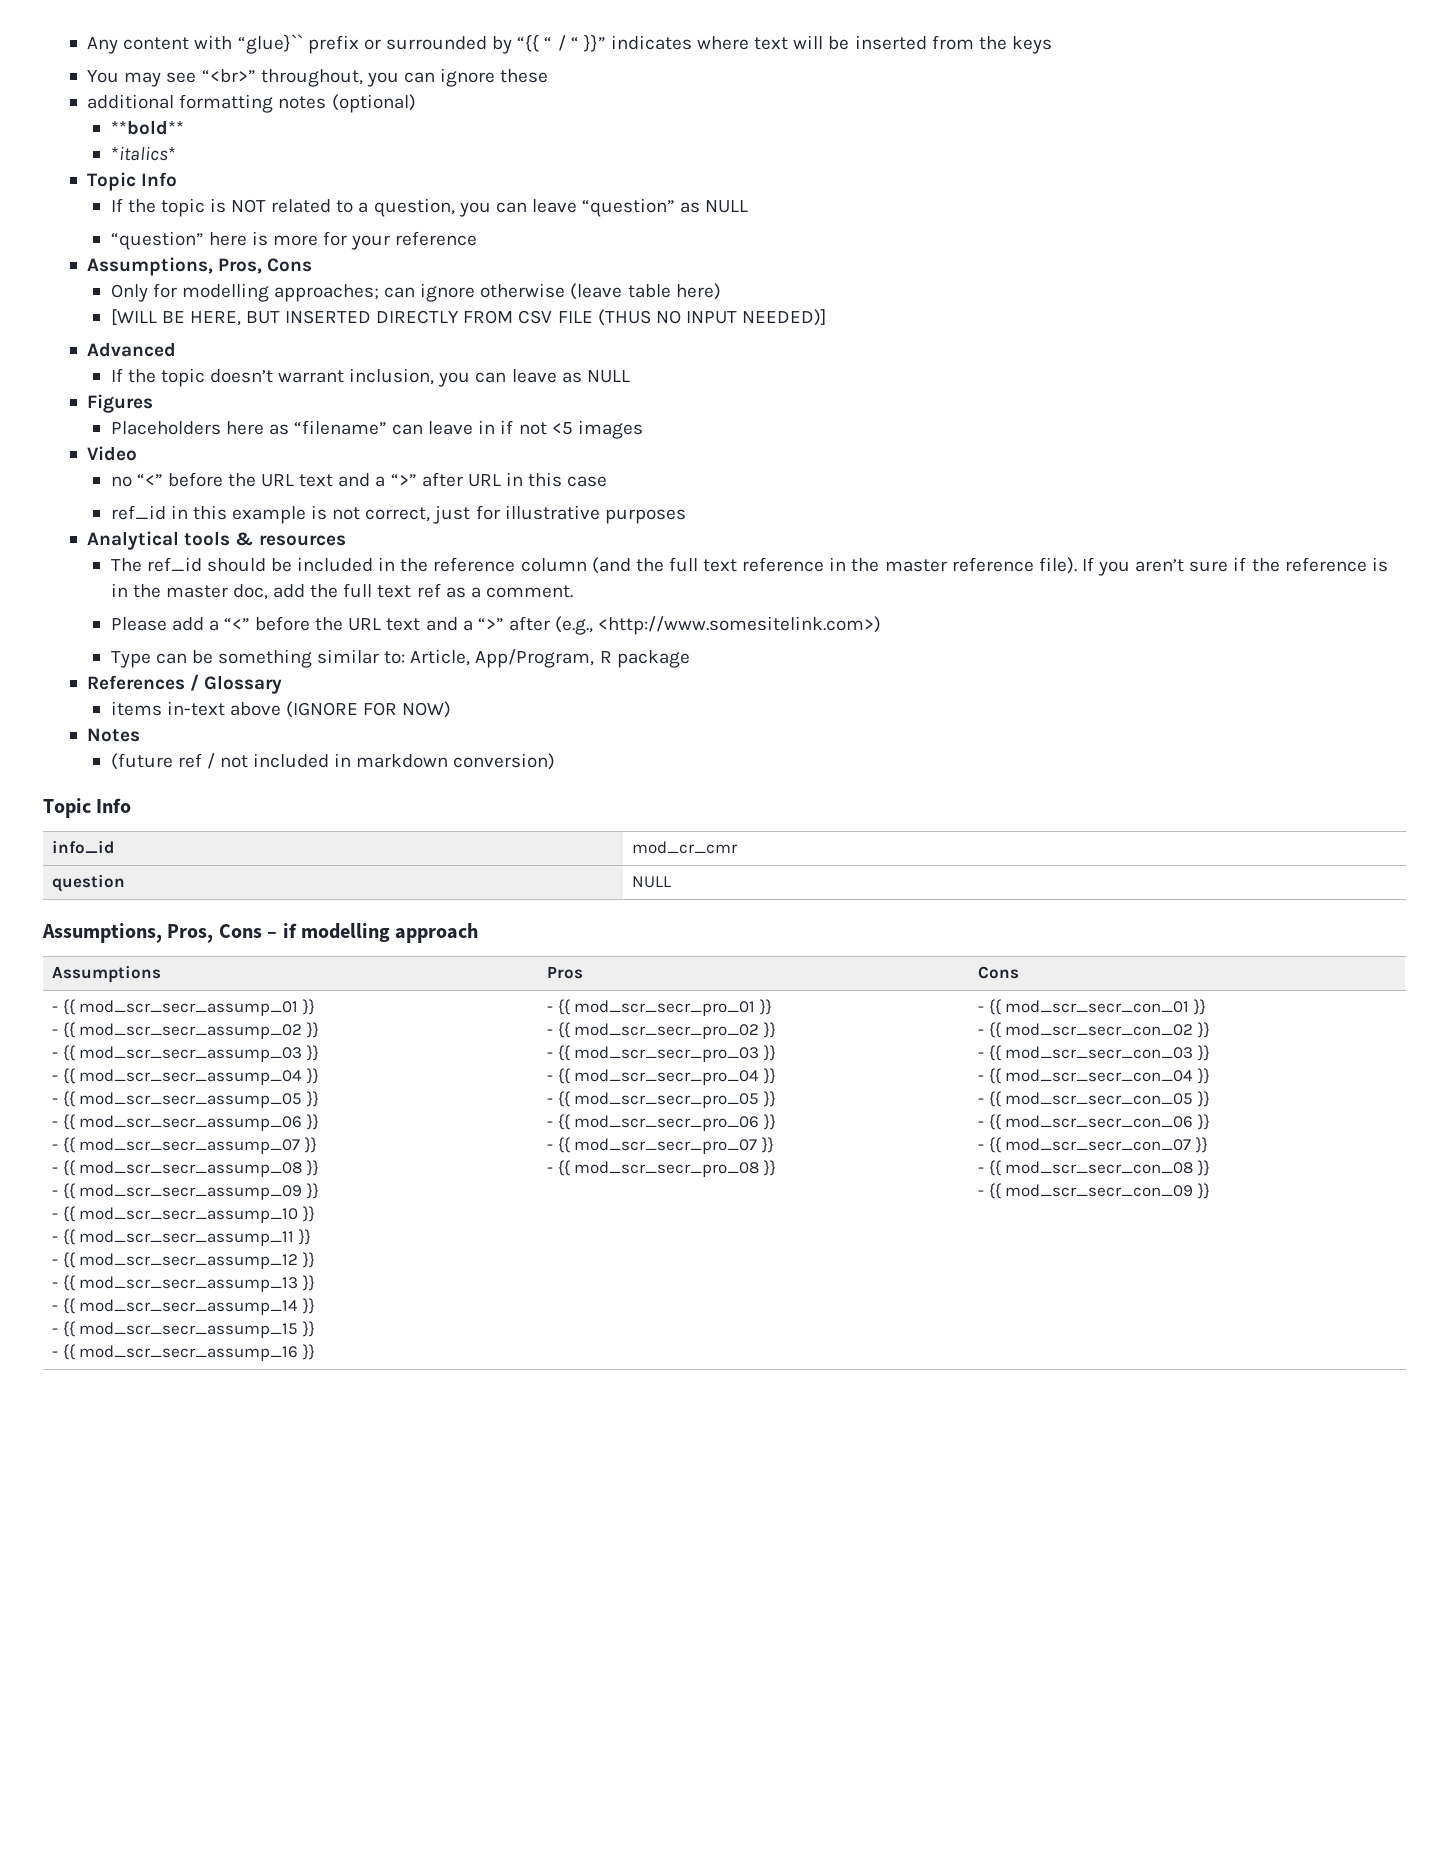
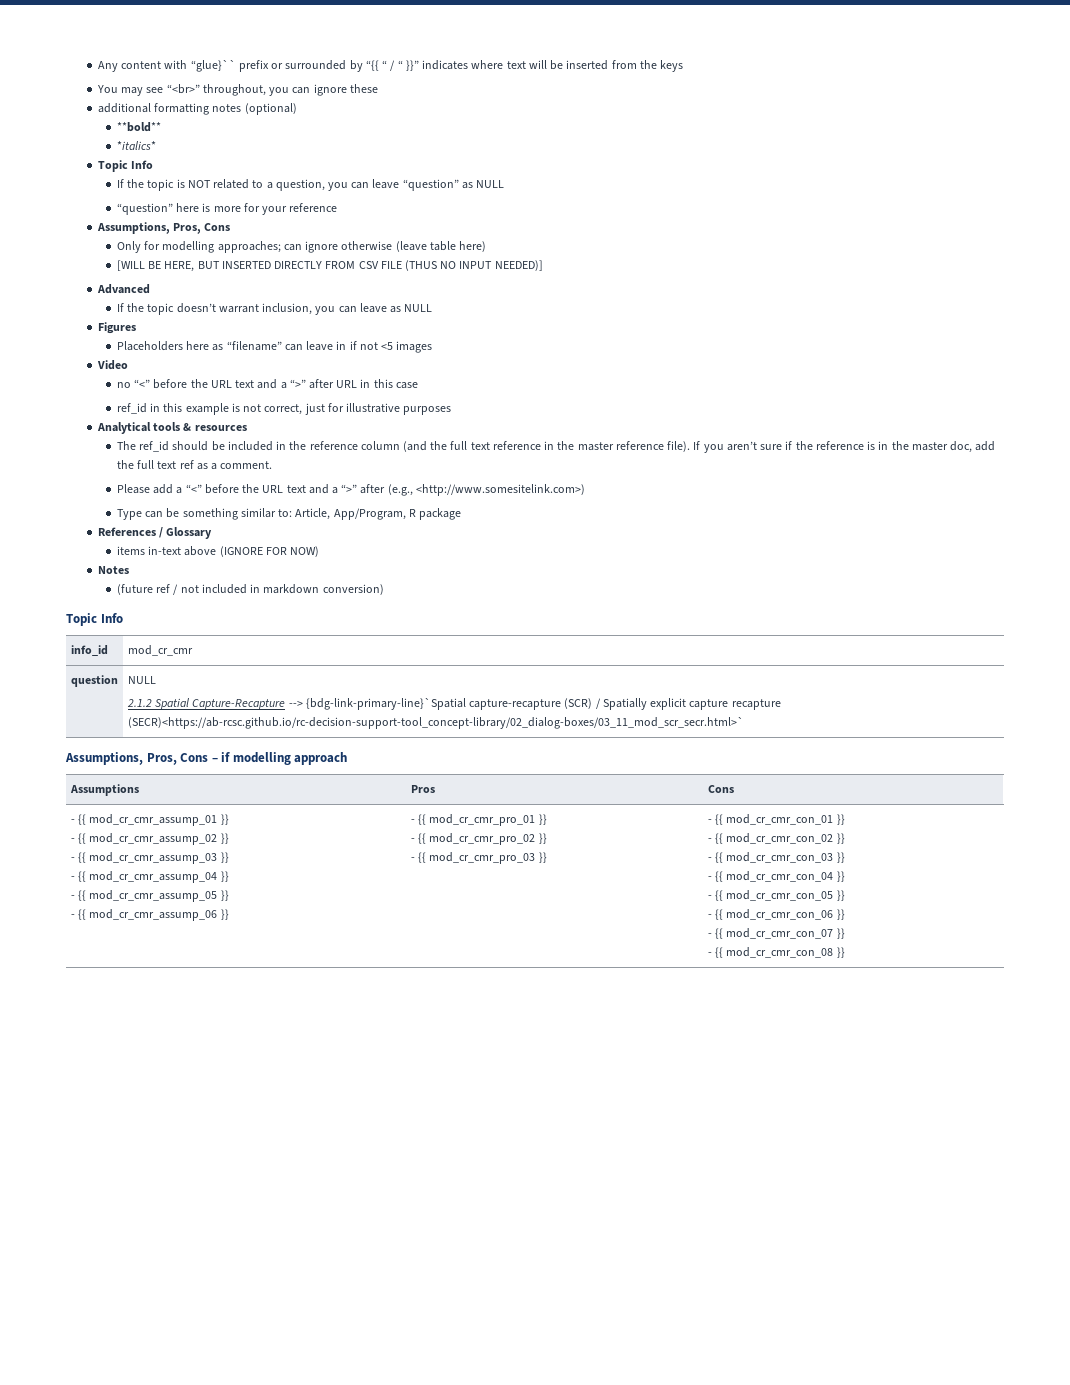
  question | NULL
+ 2.1.2 Spatial Capture-Recapture --> {bdg-link-primary-line}`Spatial capture-recapture (SCR) / Spatially explicit capture recapture (SECR)<https://ab-rcsc.github.io/rc-decision-support-tool_concept-library/02_dialog-boxes/03_11_mod_scr_secr.html>`
- - {{ mod_scr_secr_assump_01 }}
- - {{ mod_scr_secr_assump_02 }}
- - {{ mod_scr_secr_assump_03 }}
- - {{ mod_scr_secr_assump_04 }}
- - {{ mod_scr_secr_assump_05 }}
- - {{ mod_scr_secr_assump_06 }}
- - {{ mod_scr_secr_assump_07 }}
- - {{ mod_scr_secr_assump_08 }}
- - {{ mod_scr_secr_assump_09 }}
- - {{ mod_scr_secr_assump_10 }}
- - {{ mod_scr_secr_assump_11 }}
- - {{ mod_scr_secr_assump_12 }}
- - {{ mod_scr_secr_assump_13 }}
- - {{ mod_scr_secr_assump_14 }}
- - {{ mod_scr_secr_assump_15 }}
- - {{ mod_scr_secr_assump_16 }} | - {{ mod_scr_secr_pro_01 }}
- - {{ mod_scr_secr_pro_02 }}
- - {{ mod_scr_secr_pro_03 }}
- - {{ mod_scr_secr_pro_04 }}
- - {{ mod_scr_secr_pro_05 }}
- - {{ mod_scr_secr_pro_06 }}
- - {{ mod_scr_secr_pro_07 }}
- - {{ mod_scr_secr_pro_08 }} | - {{ mod_scr_secr_con_01 }}
- - {{ mod_scr_secr_con_02 }}
- - {{ mod_scr_secr_con_03 }}
- - {{ mod_scr_secr_con_04 }}
- - {{ mod_scr_secr_con_05 }}
- - {{ mod_scr_secr_con_06 }}
- - {{ mod_scr_secr_con_07 }}
- - {{ mod_scr_secr_con_08 }}
- - {{ mod_scr_secr_con_09 }}
+ - {{ mod_cr_cmr_assump_01 }}
+ - {{ mod_cr_cmr_assump_02 }}
+ - {{ mod_cr_cmr_assump_03 }}
+ - {{ mod_cr_cmr_assump_04 }}
+ - {{ mod_cr_cmr_assump_05 }}
+ - {{ mod_cr_cmr_assump_06 }} | - {{ mod_cr_cmr_pro_01 }}
+ - {{ mod_cr_cmr_pro_02 }}
+ - {{ mod_cr_cmr_pro_03 }} | - {{ mod_cr_cmr_con_01 }}
+ - {{ mod_cr_cmr_con_02 }}
+ - {{ mod_cr_cmr_con_03 }}
+ - {{ mod_cr_cmr_con_04 }}
+ - {{ mod_cr_cmr_con_05 }}
+ - {{ mod_cr_cmr_con_06 }}
+ - {{ mod_cr_cmr_con_07 }}
+ - {{ mod_cr_cmr_con_08 }}

